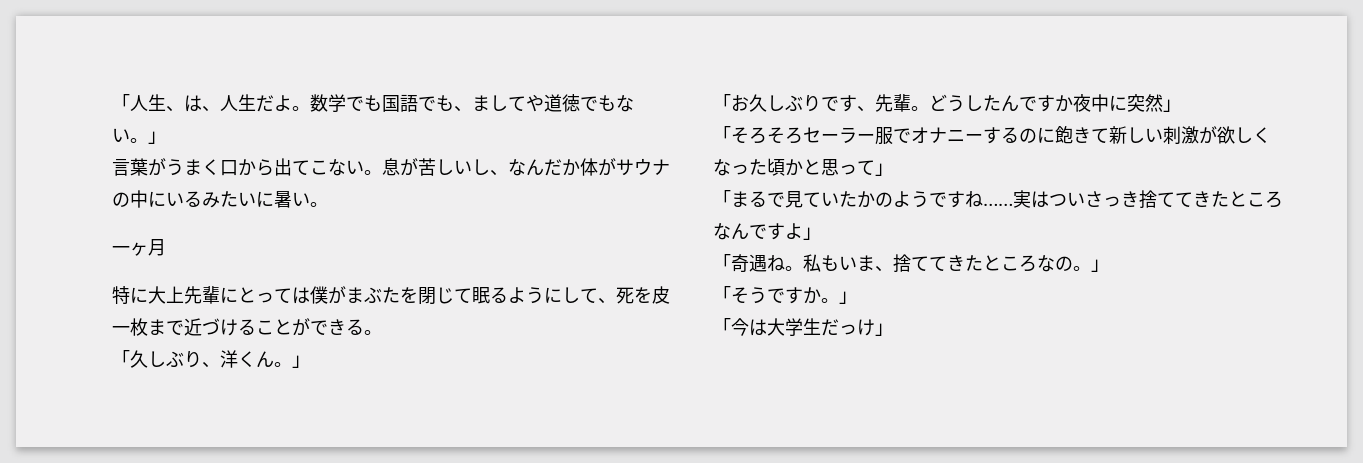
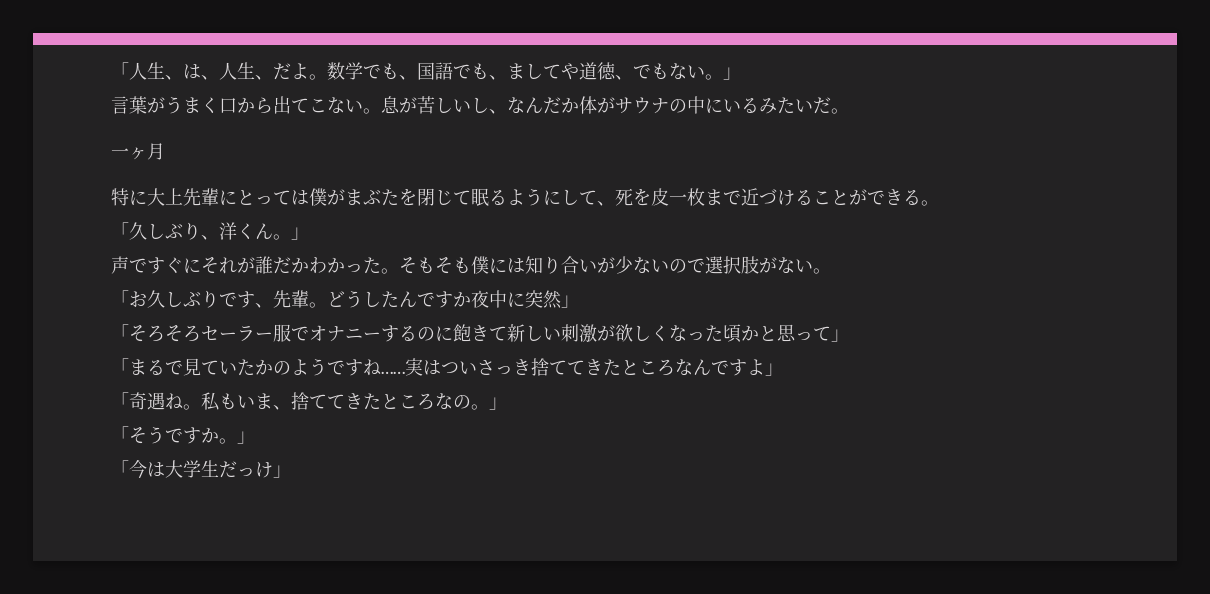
- 「人生、は、人生だよ。
+ 「人生、は、人生、だよ。
- 数学でも国語でも、ましてや道徳でもない。」
+ 数学でも、国語でも、ましてや道徳、でもない。」
- 息が苦しいし、なんだか体がサウナの中にいるみたいに暑い。
+ 息が苦しいし、なんだか体がサウナの中にいるみたいだ。
+ 声ですぐにそれが誰だかわかった。そもそも僕には知り合いが少ないので選択肢がない。

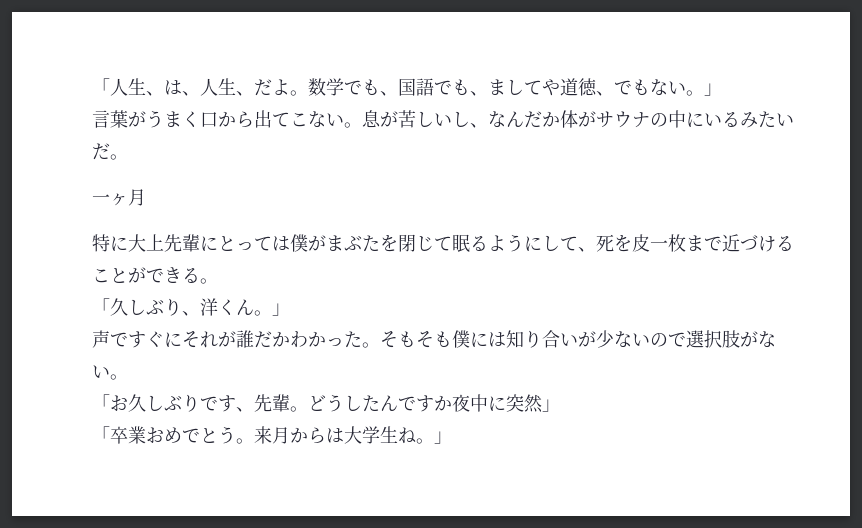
- 「そろそろセーラー服でオナニーするのに飽きて新しい刺激が欲しくなった頃かと思って」
- 「まるで見ていたかのようですね……実はついさっき捨ててきたところなんですよ」
- 「奇遇ね。私もいま、捨ててきたところなの。」
- 「そうですか。」
- 「今は大学生だっけ」
+ 「卒業おめでとう。来月からは大学生ね。」

